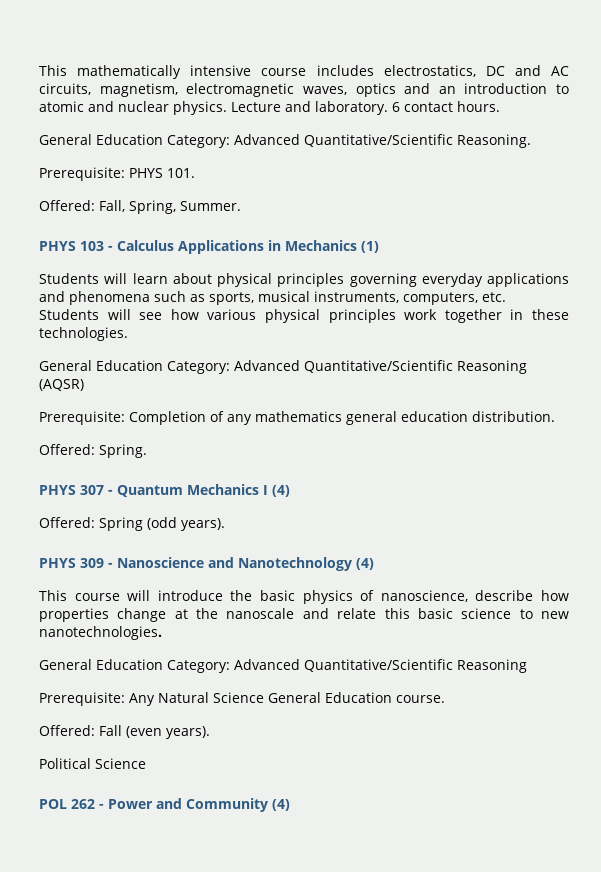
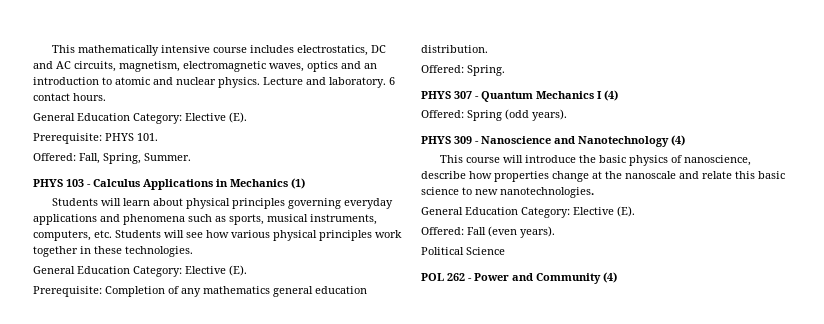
  6 contact hours.
- General Education Category: Advanced Quantitative/Scientific Reasoning.
+ General Education Category: Elective (E).
  Students will learn about physical principles governing everyday applications and phenomena such as sports, musical instruments, computers, etc. Students will see how various physical principles work together in these technologies.
- General Education Category: Advanced Quantitative/Scientific Reasoning (AQSR)
+ General Education Category: Elective (E).
  This course will introduce the basic physics of nanoscience, describe how properties change at the nanoscale and relate this basic science to new nanotechnologies.
- General Education Category: Advanced Quantitative/Scientific Reasoning
- Prerequisite: Any Natural Science General Education course.
+ General Education Category: Elective (E).

